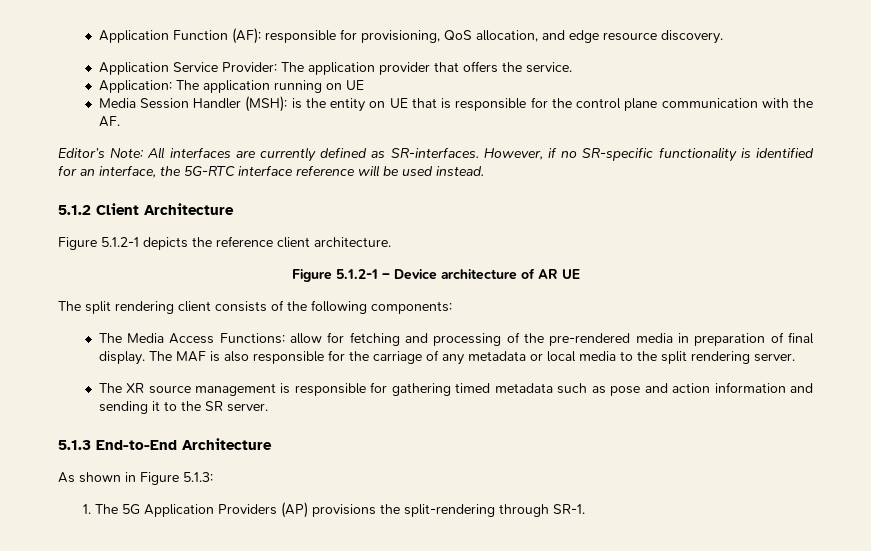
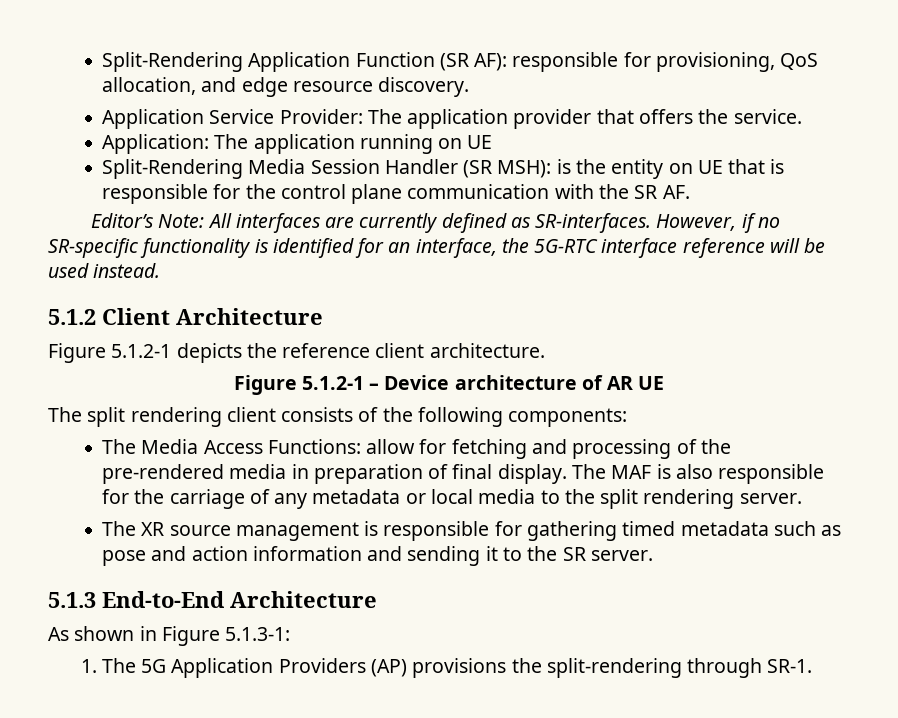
- Application Function (AF): responsible for provisioning, QoS allocation, and edge resource discovery.
+ Split-Rendering Application Function (SR AF): responsible for provisioning, QoS allocation, and edge resource discovery.
- Media Session Handler (MSH): is the entity on UE that is responsible for the control plane communication with the AF.
+ Split-Rendering Media Session Handler (SR MSH): is the entity on UE that is responsible for the control plane communication with the SR AF.
- As shown in Figure 5.1.3:
+ As shown in Figure 5.1.3-1:

